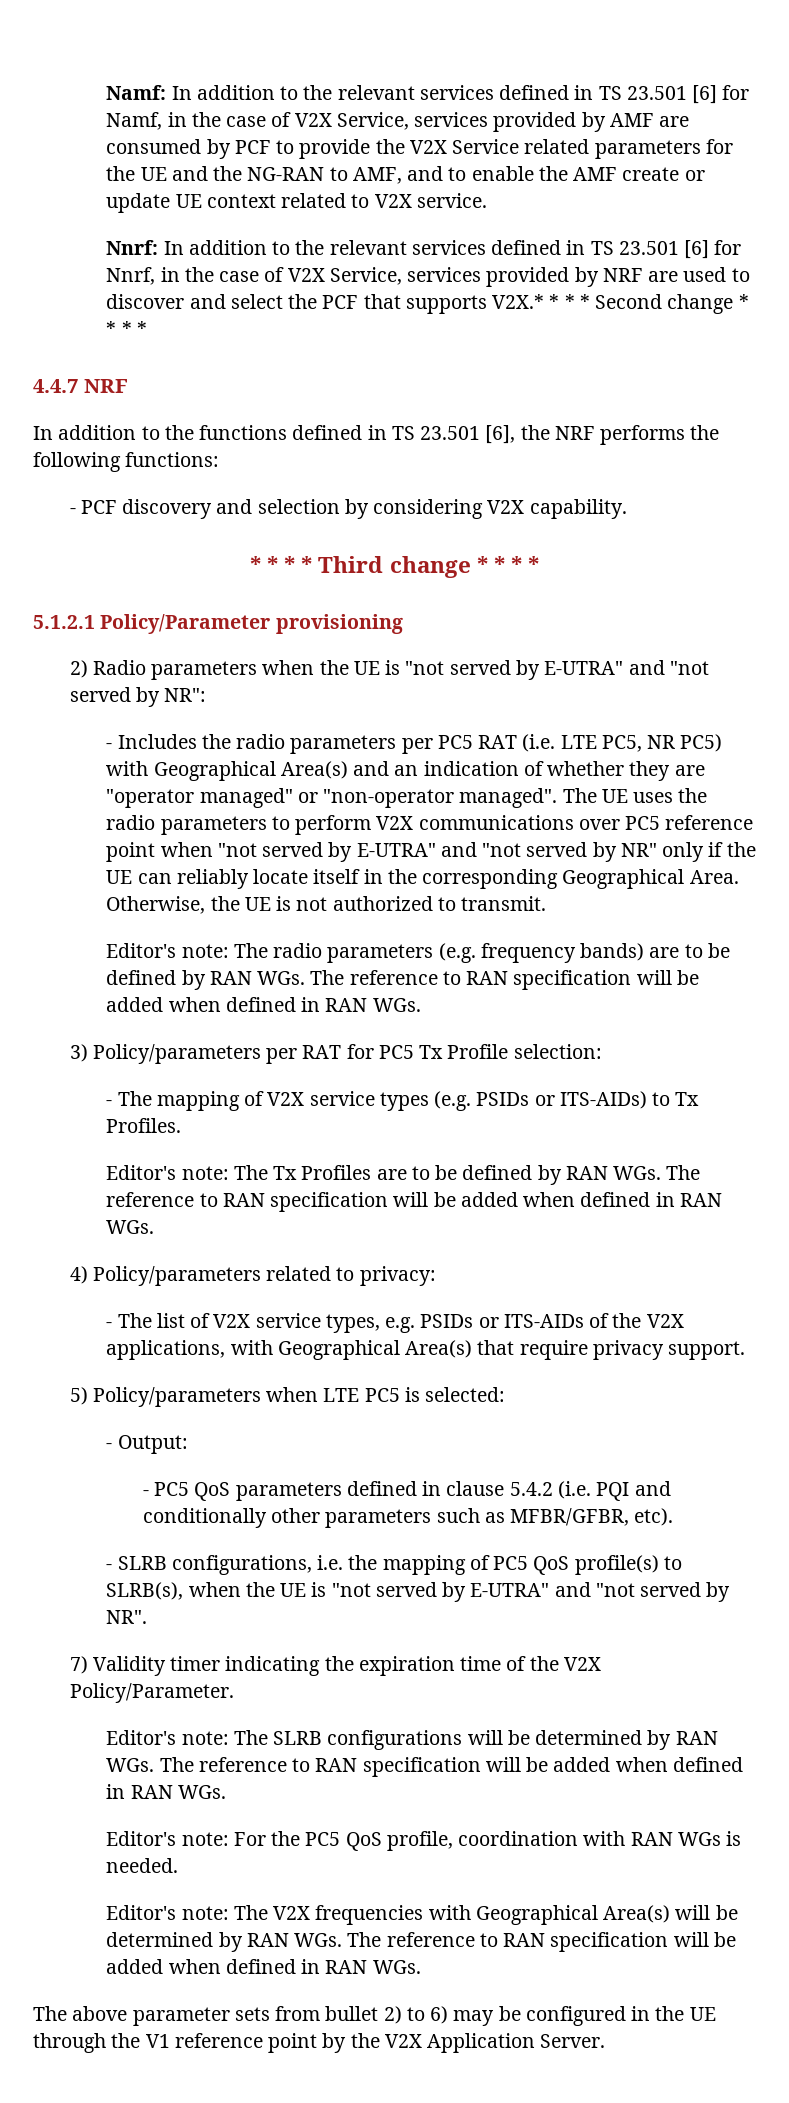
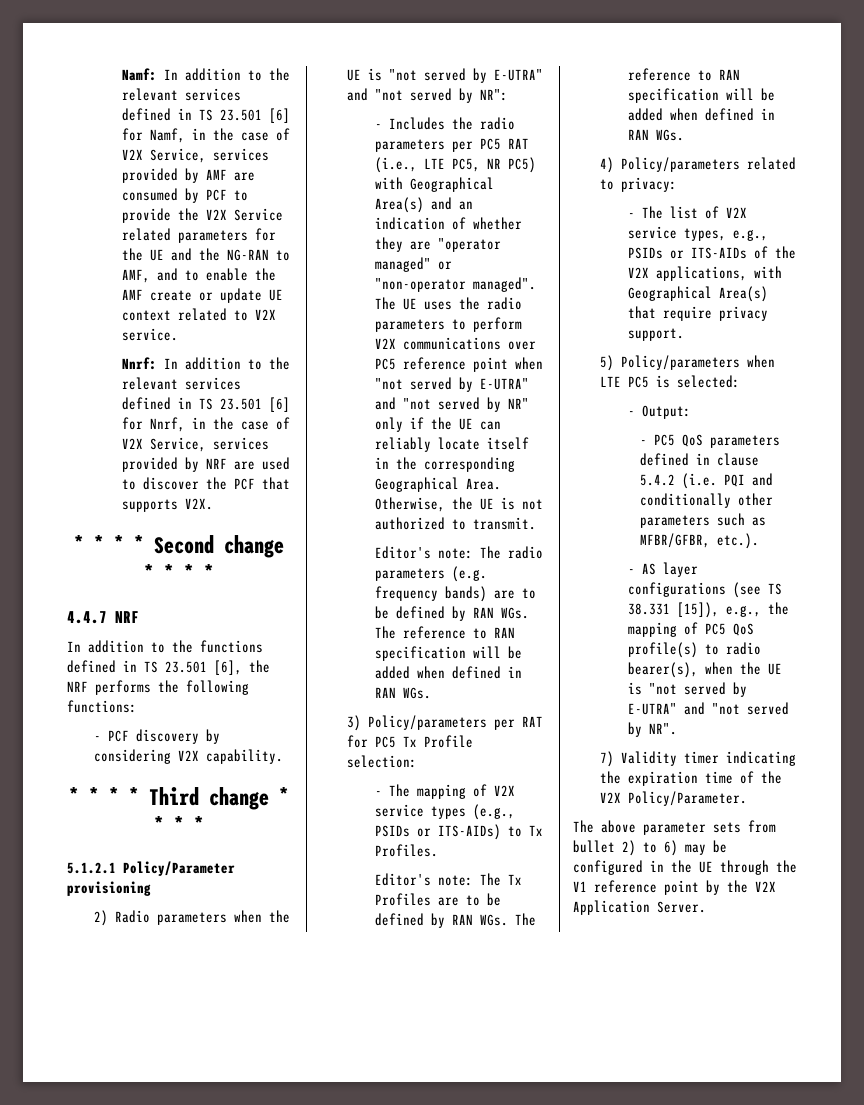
- Nnrf: In addition to the relevant services defined in TS 23.501 [6] for Nnrf, in the case of V2X Service, services provided by NRF are used to discover and select the PCF that supports V2X.* * * * Second change * * * *
+ Nnrf: In addition to the relevant services defined in TS 23.501 [6] for Nnrf, in the case of V2X Service, services provided by NRF are used to discover the PCF that supports V2X.
+ * * * * Second change * * * *
- - PCF discovery and selection by considering V2X capability.
+ - PCF discovery by considering V2X capability.
- - Includes the radio parameters per PC5 RAT (i.e. LTE PC5, NR PC5) with Geographical Area(s) and an indication of whether they are "operator managed" or "non-operator managed".
+ - Includes the radio parameters per PC5 RAT (i.e., LTE PC5, NR PC5) with Geographical Area(s) and an indication of whether they are "operator managed" or "non-operator managed".
- - The mapping of V2X service types (e.g. PSIDs or ITS-AIDs) to Tx Profiles.
+ - The mapping of V2X service types (e.g., PSIDs or ITS-AIDs) to Tx Profiles.
- - The list of V2X service types, e.g. PSIDs or ITS-AIDs of the V2X applications, with Geographical Area(s) that require privacy support.
+ - The list of V2X service types, e.g., PSIDs or ITS-AIDs of the V2X applications, with Geographical Area(s) that require privacy support.
- - PC5 QoS parameters defined in clause 5.4.2 (i.e. PQI and conditionally other parameters such as MFBR/GFBR, etc).
- - SLRB configurations, i.e. the mapping of PC5 QoS profile(s) to SLRB(s), when the UE is "not served by E-UTRA" and "not served by NR".
+ - PC5 QoS parameters defined in clause 5.4.2 (i.e. PQI and conditionally other parameters such as MFBR/GFBR, etc.).
+ - AS layer configurations (see TS 38.331 [15]), e.g., the mapping of PC5 QoS profile(s) to radio bearer(s), when the UE is "not served by E-UTRA" and "not served by NR".
- Editor's note: The SLRB configurations will be determined by RAN WGs. The reference to RAN specification will be added when defined in RAN WGs.
- Editor's note: For the PC5 QoS profile, coordination with RAN WGs is needed.
- Editor's note: The V2X frequencies with Geographical Area(s) will be determined by RAN WGs. The reference to RAN specification will be added when defined in RAN WGs.

